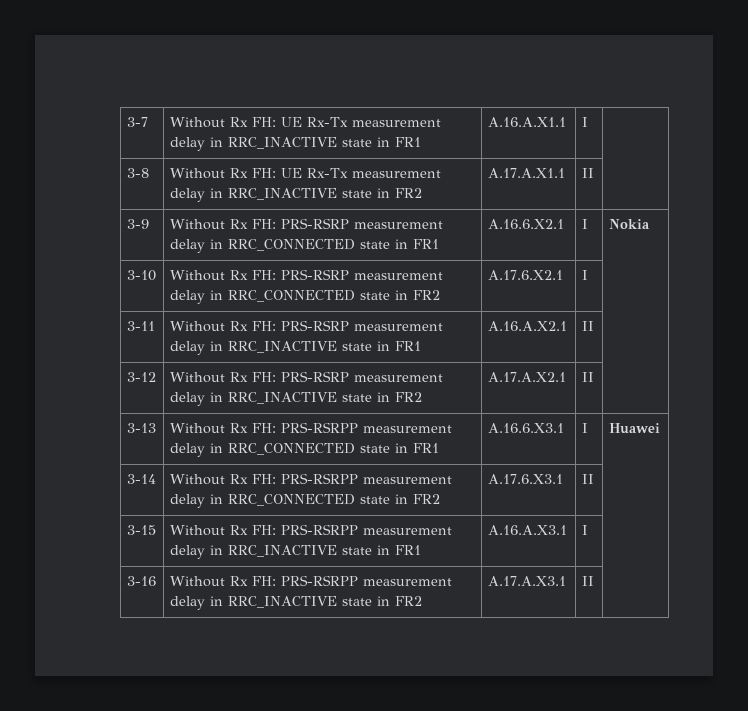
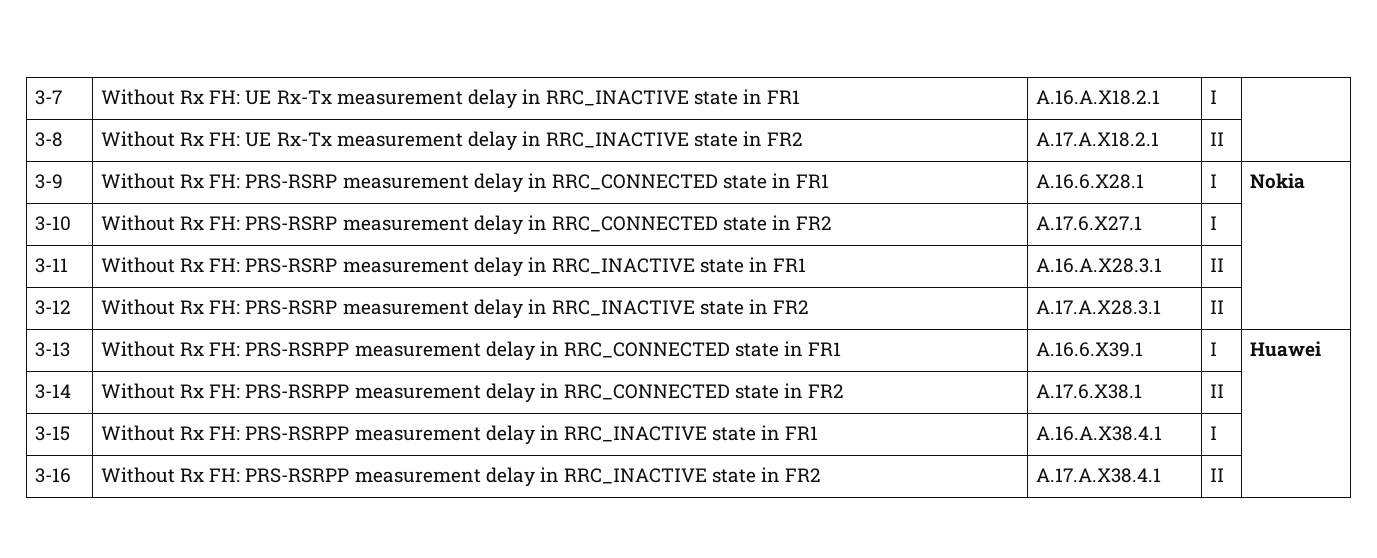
- 3-7 | Without Rx FH: UE Rx-Tx measurement delay in RRC_INACTIVE state in FR1 | A.16.A.X1.1 | I |
+ 3-7 | Without Rx FH: UE Rx-Tx measurement delay in RRC_INACTIVE state in FR1 | A.16.A.X18.2.1 | I |
- 3-8 | Without Rx FH: UE Rx-Tx measurement delay in RRC_INACTIVE state in FR2 | A.17.A.X1.1 | II |
+ 3-8 | Without Rx FH: UE Rx-Tx measurement delay in RRC_INACTIVE state in FR2 | A.17.A.X18.2.1 | II |
- 3-9 | Without Rx FH: PRS-RSRP measurement delay in RRC_CONNECTED state in FR1 | A.16.6.X2.1 | I | Nokia
+ 3-9 | Without Rx FH: PRS-RSRP measurement delay in RRC_CONNECTED state in FR1 | A.16.6.X28.1 | I | Nokia
- 3-10 | Without Rx FH: PRS-RSRP measurement delay in RRC_CONNECTED state in FR2 | A.17.6.X2.1 | I |
+ 3-10 | Without Rx FH: PRS-RSRP measurement delay in RRC_CONNECTED state in FR2 | A.17.6.X27.1 | I |
- 3-11 | Without Rx FH: PRS-RSRP measurement delay in RRC_INACTIVE state in FR1 | A.16.A.X2.1 | II |
+ 3-11 | Without Rx FH: PRS-RSRP measurement delay in RRC_INACTIVE state in FR1 | A.16.A.X28.3.1 | II |
- 3-12 | Without Rx FH: PRS-RSRP measurement delay in RRC_INACTIVE state in FR2 | A.17.A.X2.1 | II |
+ 3-12 | Without Rx FH: PRS-RSRP measurement delay in RRC_INACTIVE state in FR2 | A.17.A.X28.3.1 | II |
- 3-13 | Without Rx FH: PRS-RSRPP measurement delay in RRC_CONNECTED state in FR1 | A.16.6.X3.1 | I | Huawei
+ 3-13 | Without Rx FH: PRS-RSRPP measurement delay in RRC_CONNECTED state in FR1 | A.16.6.X39.1 | I | Huawei
- 3-14 | Without Rx FH: PRS-RSRPP measurement delay in RRC_CONNECTED state in FR2 | A.17.6.X3.1 | II |
+ 3-14 | Without Rx FH: PRS-RSRPP measurement delay in RRC_CONNECTED state in FR2 | A.17.6.X38.1 | II |
- 3-15 | Without Rx FH: PRS-RSRPP measurement delay in RRC_INACTIVE state in FR1 | A.16.A.X3.1 | I |
+ 3-15 | Without Rx FH: PRS-RSRPP measurement delay in RRC_INACTIVE state in FR1 | A.16.A.X38.4.1 | I |
- 3-16 | Without Rx FH: PRS-RSRPP measurement delay in RRC_INACTIVE state in FR2 | A.17.A.X3.1 | II |
+ 3-16 | Without Rx FH: PRS-RSRPP measurement delay in RRC_INACTIVE state in FR2 | A.17.A.X38.4.1 | II |

